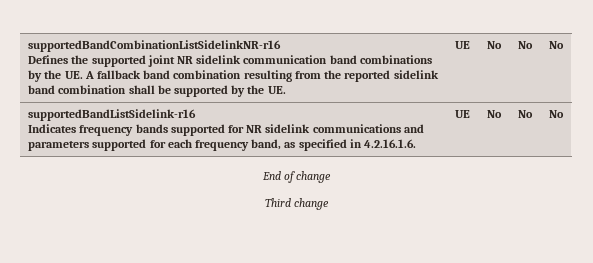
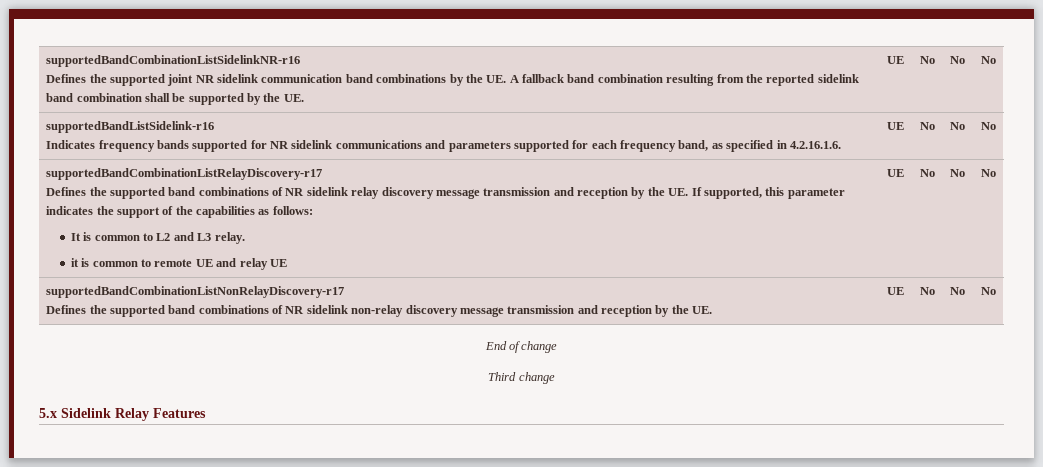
+ supportedBandCombinationListRelayDiscovery-r17
+ Defines the supported band combinations of NR sidelink relay discovery message transmission and reception by the UE. If supported, this parameter indicates the support of the capabilities as follows:
+ It is common to L2 and L3 relay.
+ it is common to remote UE and relay UE | UE | No | No | No
+ supportedBandCombinationListNonRelayDiscovery-r17
+ Defines the supported band combinations of NR sidelink non-relay discovery message transmission and reception by the UE. | UE | No | No | No
+ 5.x Sidelink Relay Features

